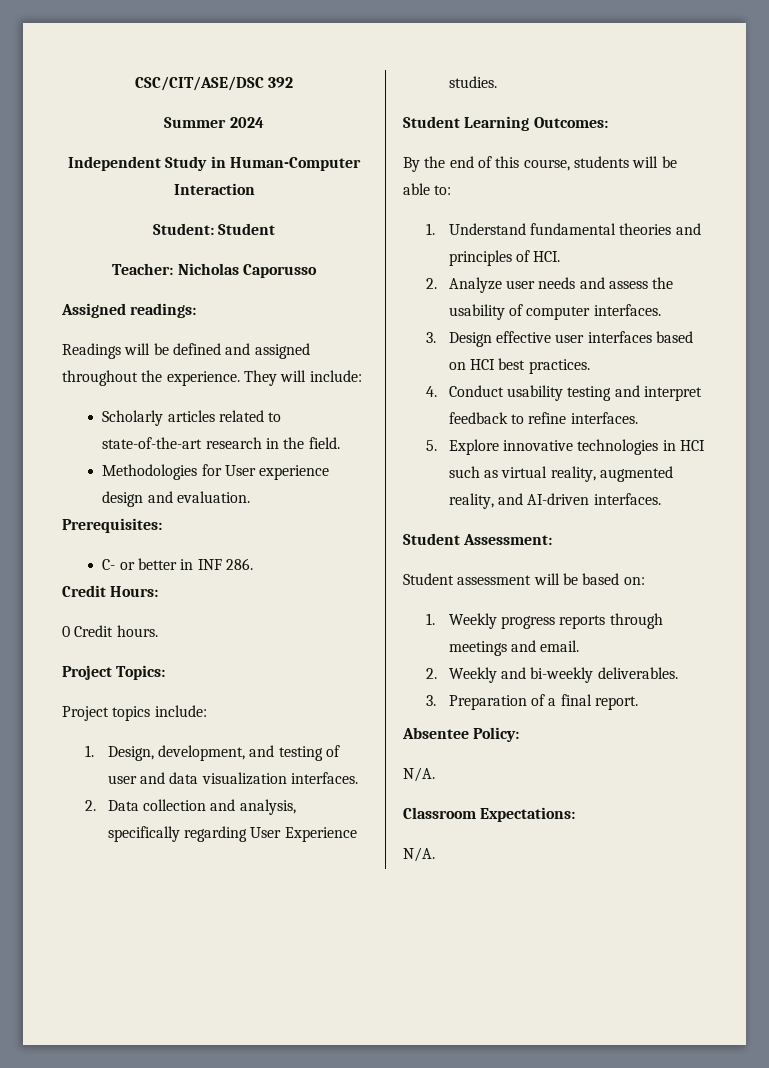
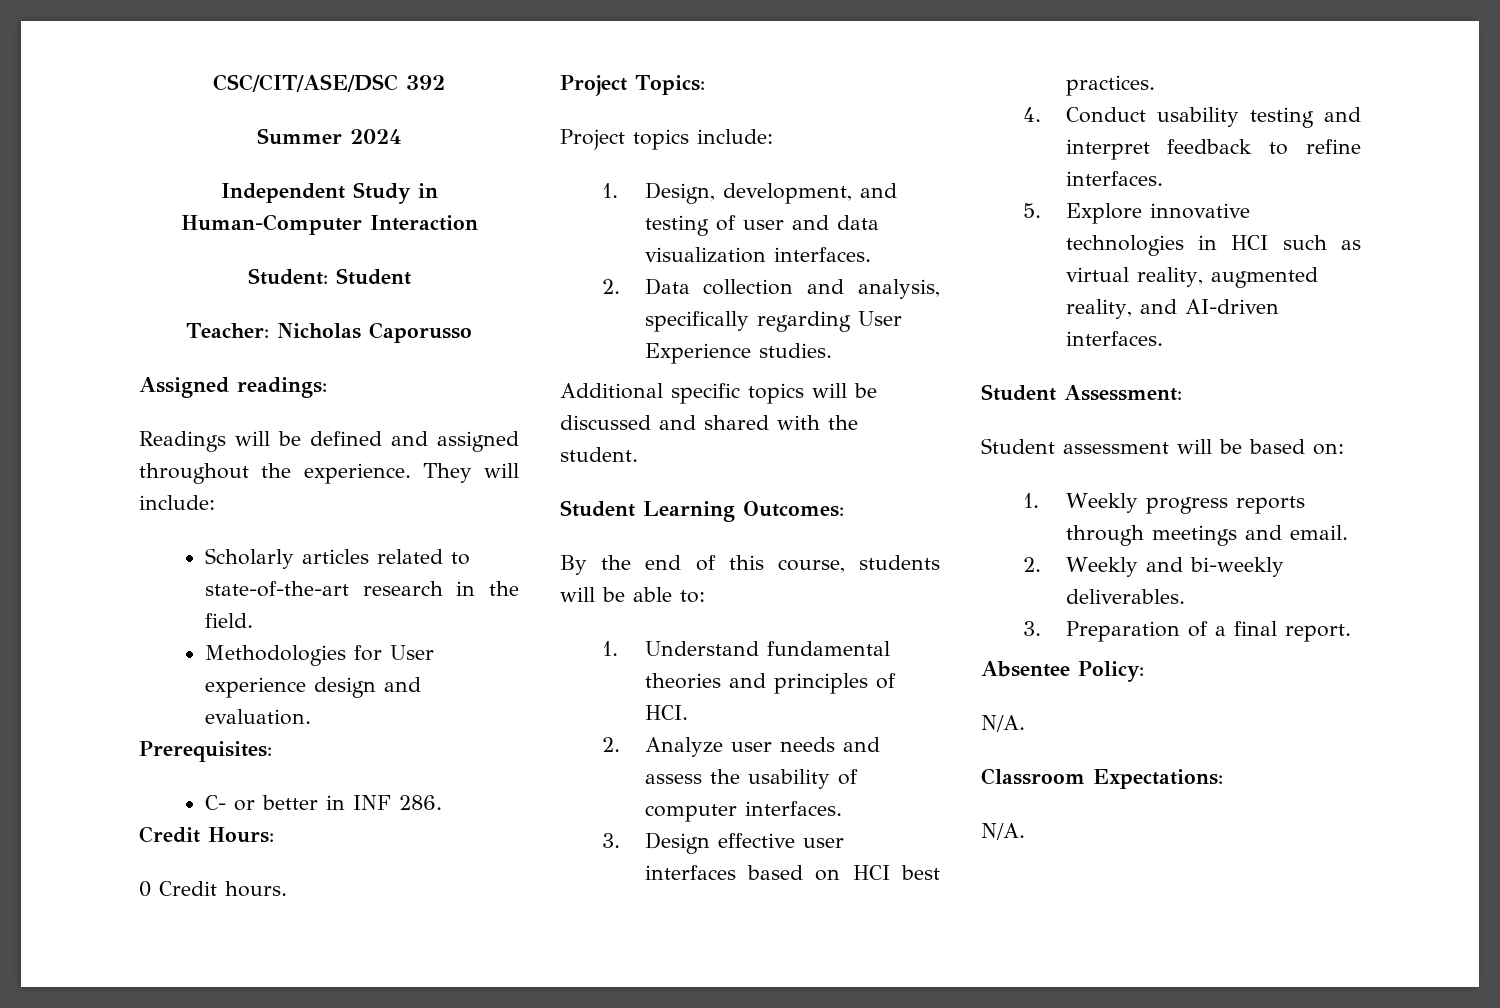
+ Additional specific topics will be discussed and shared with the student.

